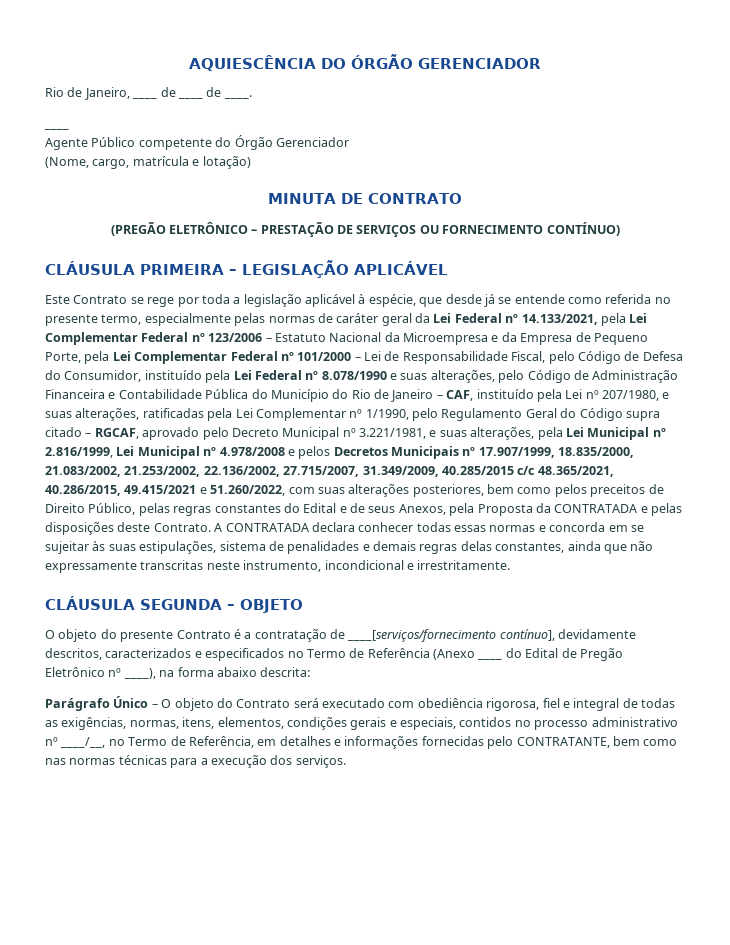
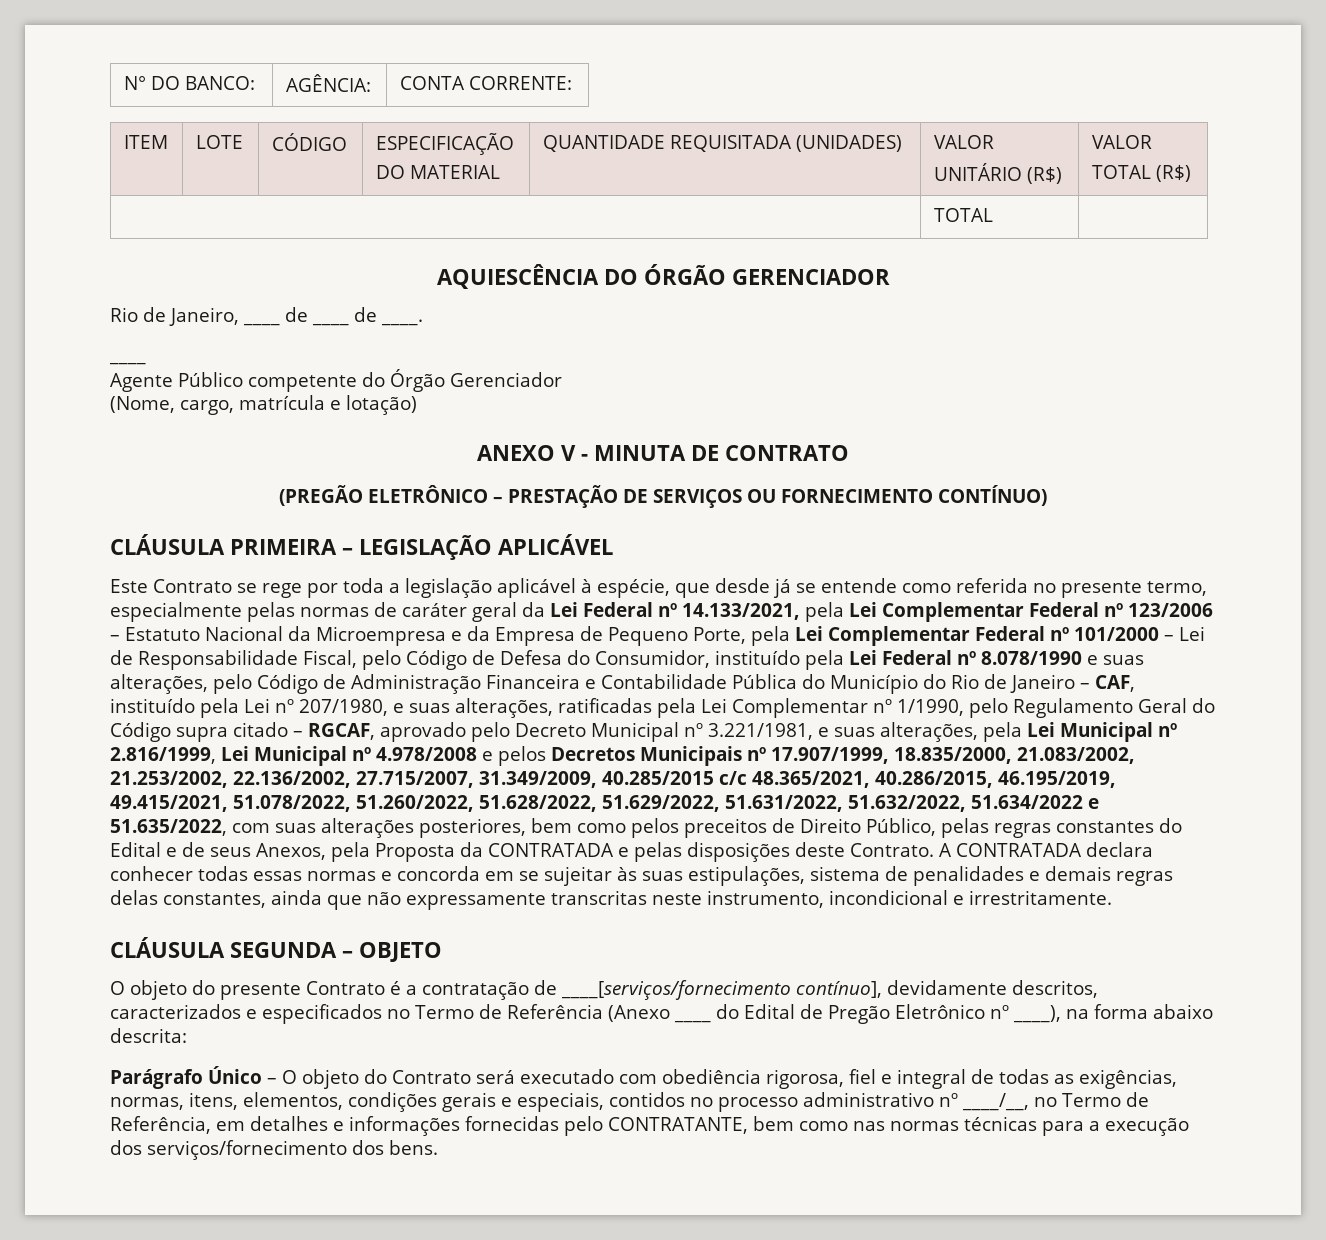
+ N° DO BANCO: | AGÊNCIA: | CONTA CORRENTE:
+ ITEM | LOTE | CÓDIGO | ESPECIFICAÇÃO
+ DO MATERIAL | QUANTIDADE REQUISITADA (UNIDADES) | VALOR
+ UNITÁRIO (R$) | VALOR
+ TOTAL (R$)
+ | TOTAL |
- MINUTA DE CONTRATO
+ ANEXO V - MINUTA DE CONTRATO
- Este Contrato se rege por toda a legislação aplicável à espécie, que desde já se entende como referida no presente termo, especialmente pelas normas de caráter geral da Lei Federal nº 14.133/2021, pela Lei Complementar Federal nº 123/2006 – Estatuto Nacional da Microempresa e da Empresa de Pequeno Porte, pela Lei Complementar Federal nº 101/2000 – Lei de Responsabilidade Fiscal, pelo Código de Defesa do Consumidor, instituído pela Lei Federal nº 8.078/1990 e suas alterações, pelo Código de Administração Financeira e Contabilidade Pública do Município do Rio de Janeiro – CAF, instituído pela Lei nº 207/1980, e suas alterações, ratificadas pela Lei Complementar nº 1/1990, pelo Regulamento Geral do Código supra citado – RGCAF, aprovado pelo Decreto Municipal nº 3.221/1981, e suas alterações, pela Lei Municipal nº 2.816/1999, Lei Municipal nº 4.978/2008 e pelos Decretos Municipais nº 17.907/1999, 18.835/2000, 21.083/2002, 21.253/2002, 22.136/2002, 27.715/2007, 31.349/2009, 40.285/2015 c/c 48.365/2021, 40.286/2015, 49.415/2021 e 51.260/2022, com suas alterações posteriores, bem como pelos preceitos de Direito Público, pelas regras constantes do Edital e de seus Anexos, pela Proposta da CONTRATADA e pelas disposições deste Contrato.
+ Este Contrato se rege por toda a legislação aplicável à espécie, que desde já se entende como referida no presente termo, especialmente pelas normas de caráter geral da Lei Federal nº 14.133/2021, pela Lei Complementar Federal nº 123/2006 – Estatuto Nacional da Microempresa e da Empresa de Pequeno Porte, pela Lei Complementar Federal nº 101/2000 – Lei de Responsabilidade Fiscal, pelo Código de Defesa do Consumidor, instituído pela Lei Federal nº 8.078/1990 e suas alterações, pelo Código de Administração Financeira e Contabilidade Pública do Município do Rio de Janeiro – CAF, instituído pela Lei nº 207/1980, e suas alterações, ratificadas pela Lei Complementar nº 1/1990, pelo Regulamento Geral do Código supra citado – RGCAF, aprovado pelo Decreto Municipal nº 3.221/1981, e suas alterações, pela Lei Municipal nº 2.816/1999, Lei Municipal nº 4.978/2008 e pelos Decretos Municipais nº 17.907/1999, 18.835/2000, 21.083/2002, 21.253/2002, 22.136/2002, 27.715/2007, 31.349/2009, 40.285/2015 c/c 48.365/2021, 40.286/2015, 46.195/2019, 49.415/2021, 51.078/2022, 51.260/2022, 51.628/2022, 51.629/2022, 51.631/2022, 51.632/2022, 51.634/2022 e 51.635/2022, com suas alterações posteriores, bem como pelos preceitos de Direito Público, pelas regras constantes do Edital e de seus Anexos, pela Proposta da CONTRATADA e pelas disposições deste Contrato.
- Parágrafo Único – O objeto do Contrato será executado com obediência rigorosa, fiel e integral de todas as exigências, normas, itens, elementos, condições gerais e especiais, contidos no processo administrativo nº ____/__, no Termo de Referência, em detalhes e informações fornecidas pelo CONTRATANTE, bem como nas normas técnicas para a execução dos serviços.
+ Parágrafo Único – O objeto do Contrato será executado com obediência rigorosa, fiel e integral de todas as exigências, normas, itens, elementos, condições gerais e especiais, contidos no processo administrativo nº ____/__, no Termo de Referência, em detalhes e informações fornecidas pelo CONTRATANTE, bem como nas normas técnicas para a execução dos serviços/fornecimento dos bens.

